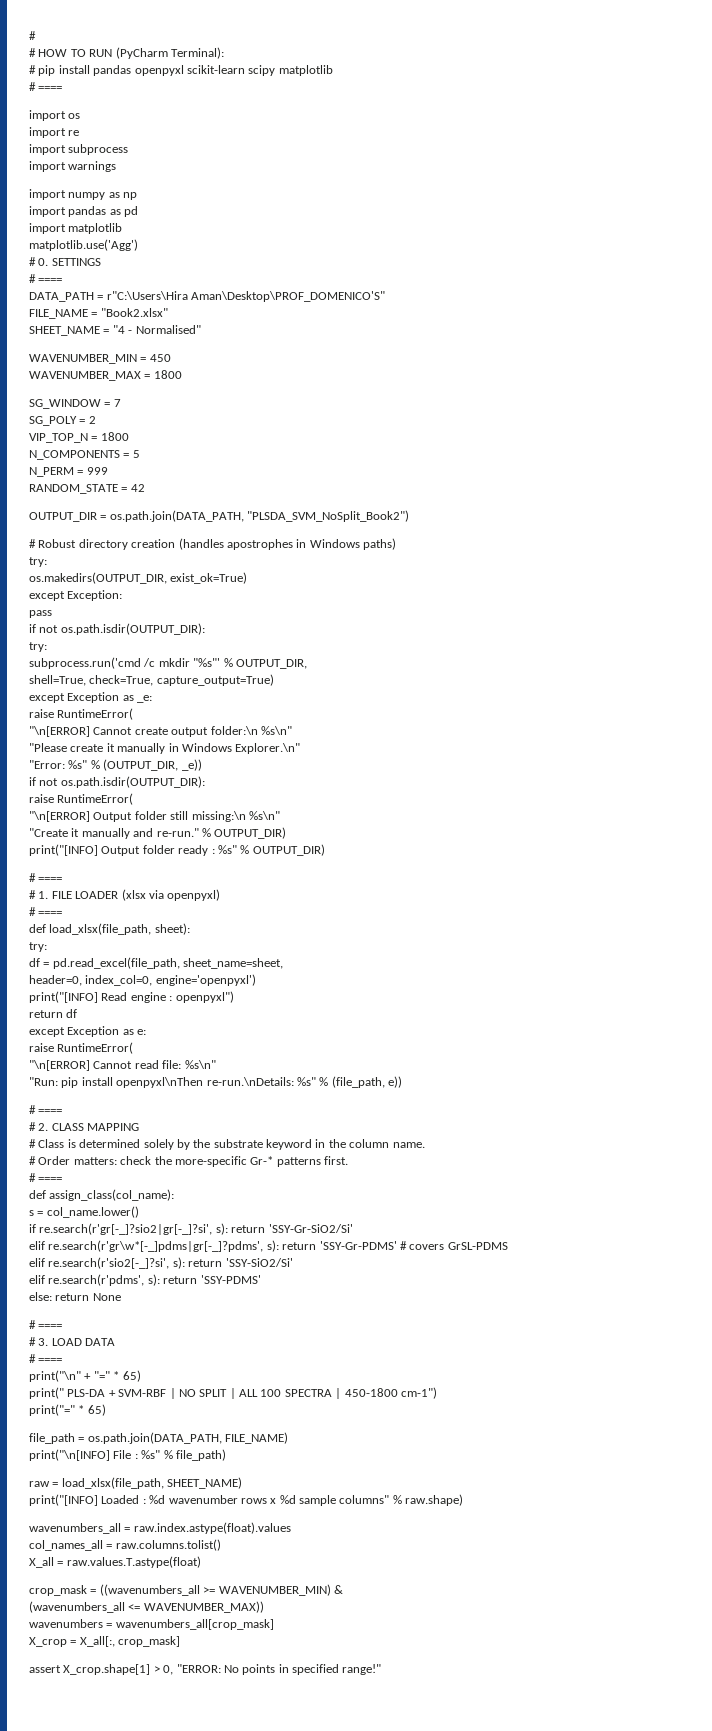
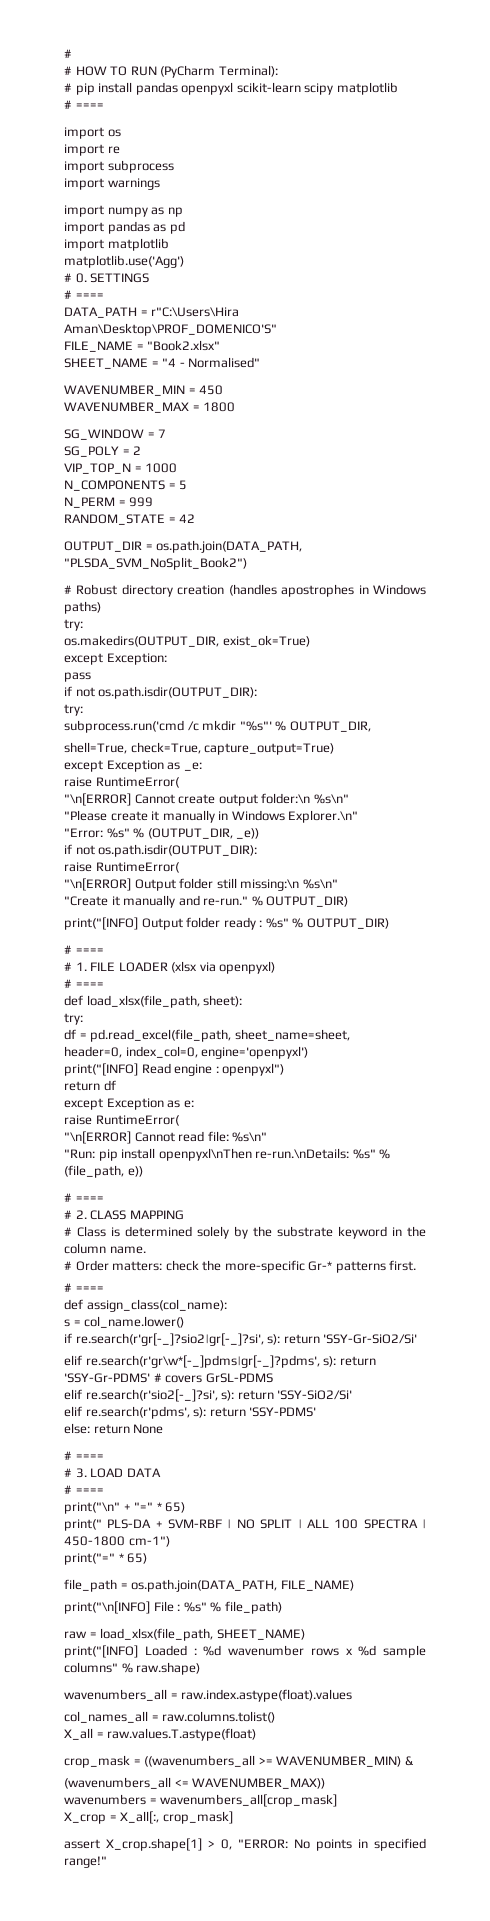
- VIP_TOP_N = 1800
+ VIP_TOP_N = 1000

